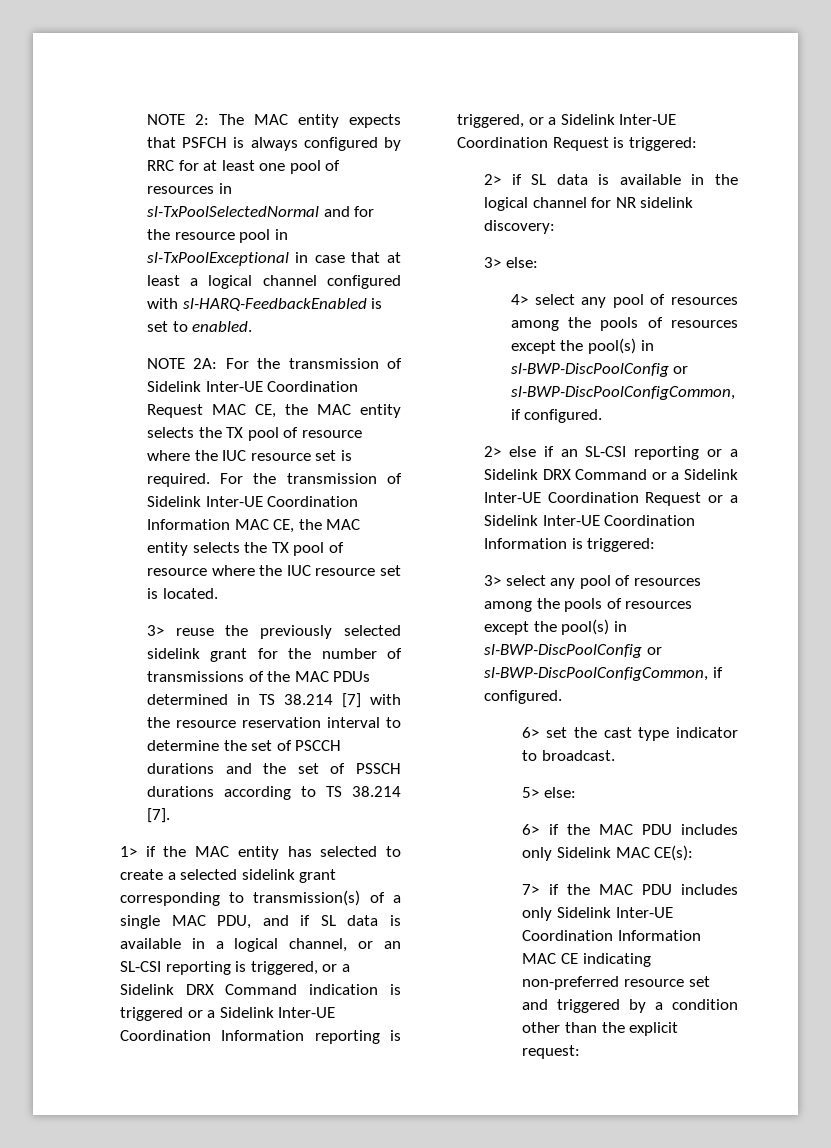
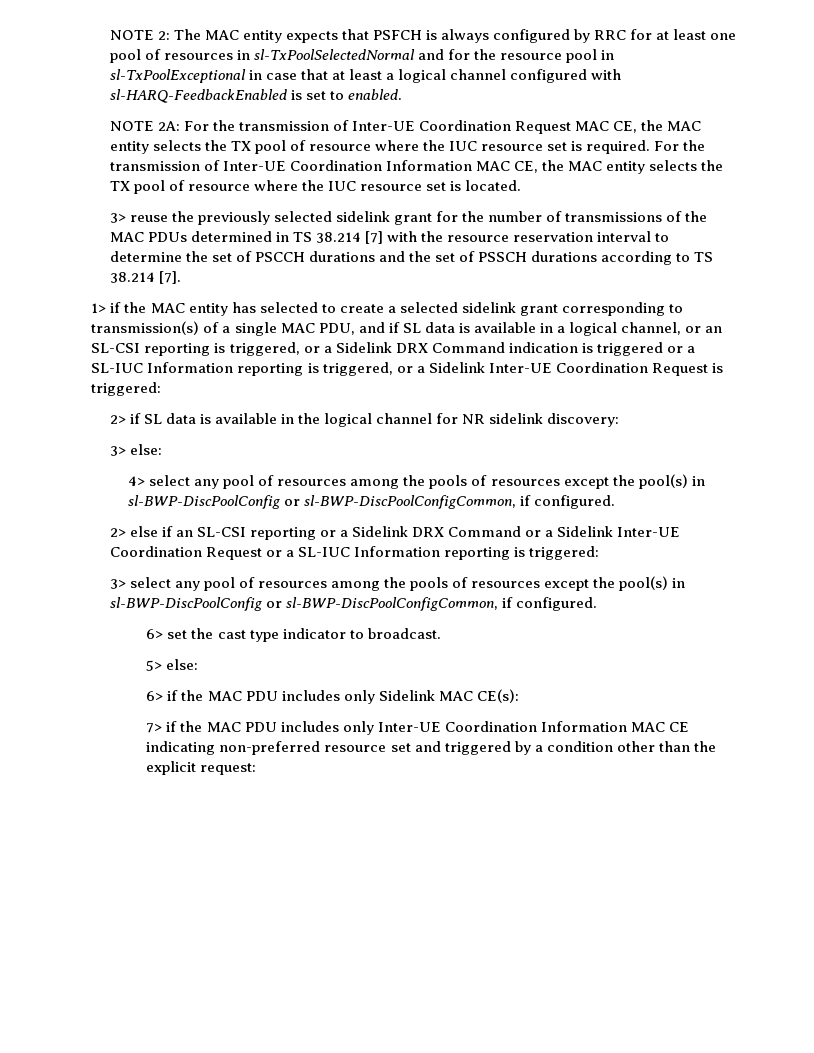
- NOTE 2A: For the transmission of Sidelink Inter-UE Coordination Request MAC CE, the MAC entity selects the TX pool of resource where the IUC resource set is required.
+ NOTE 2A: For the transmission of Inter-UE Coordination Request MAC CE, the MAC entity selects the TX pool of resource where the IUC resource set is required.
- For the transmission of Sidelink Inter-UE Coordination Information MAC CE, the MAC entity selects the TX pool of resource where the IUC resource set is located.
+ For the transmission of Inter-UE Coordination Information MAC CE, the MAC entity selects the TX pool of resource where the IUC resource set is located.
- 1> if the MAC entity has selected to create a selected sidelink grant corresponding to transmission(s) of a single MAC PDU, and if SL data is available in a logical channel, or an SL-CSI reporting is triggered, or a Sidelink DRX Command indication is triggered or a Sidelink Inter-UE Coordination Information reporting is triggered, or a Sidelink Inter-UE Coordination Request is triggered:
+ 1> if the MAC entity has selected to create a selected sidelink grant corresponding to transmission(s) of a single MAC PDU, and if SL data is available in a logical channel, or an SL-CSI reporting is triggered, or a Sidelink DRX Command indication is triggered or a SL-IUC Information reporting is triggered, or a Sidelink Inter-UE Coordination Request is triggered:
- 2> else if an SL-CSI reporting or a Sidelink DRX Command or a Sidelink Inter-UE Coordination Request or a Sidelink Inter-UE Coordination Information is triggered:
+ 2> else if an SL-CSI reporting or a Sidelink DRX Command or a Sidelink Inter-UE Coordination Request or a SL-IUC Information reporting is triggered:
- 7> if the MAC PDU includes only Sidelink Inter-UE Coordination Information MAC CE indicating non-preferred resource set and triggered by a condition other than the explicit request:
+ 7> if the MAC PDU includes only Inter-UE Coordination Information MAC CE indicating non-preferred resource set and triggered by a condition other than the explicit request:

